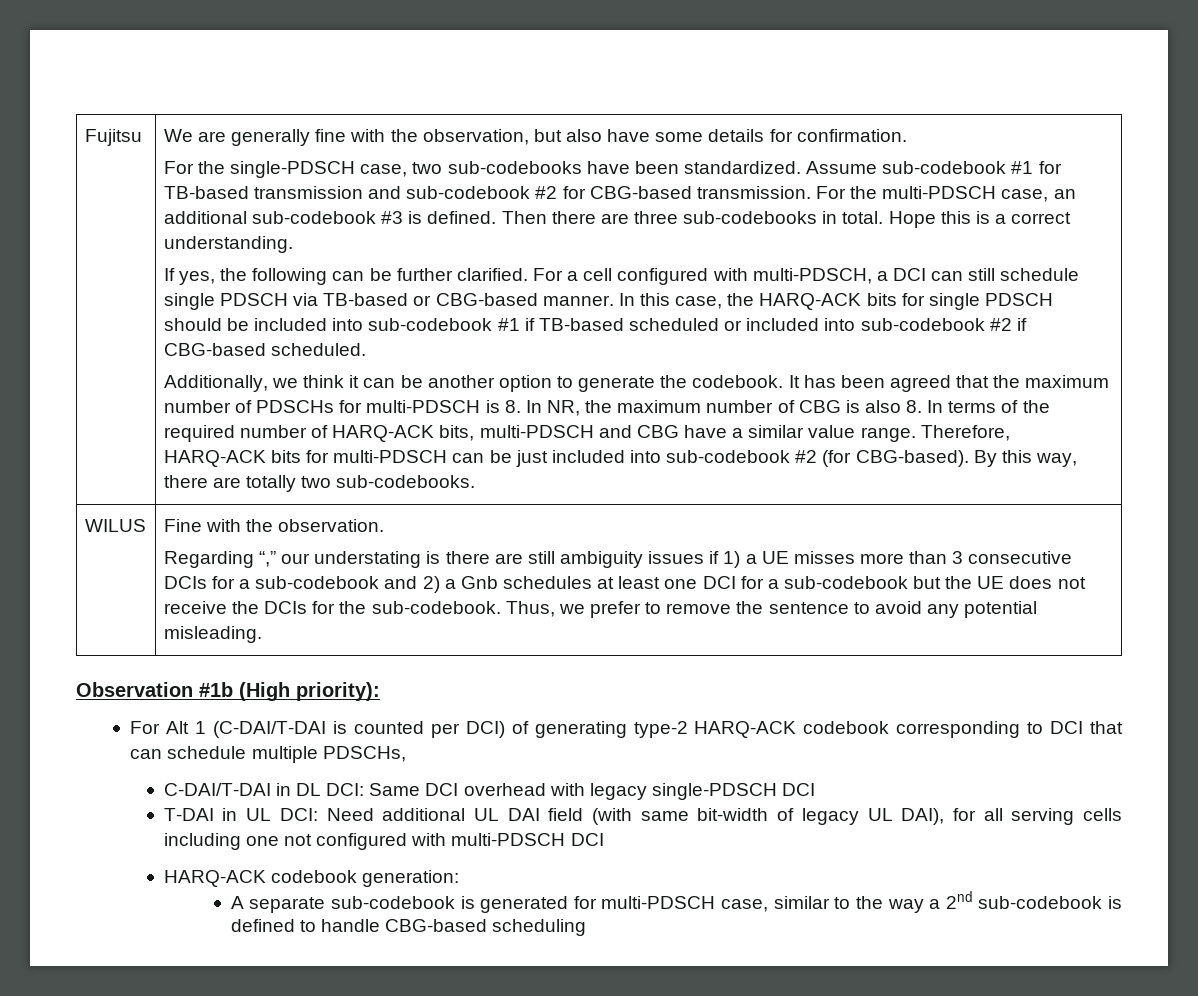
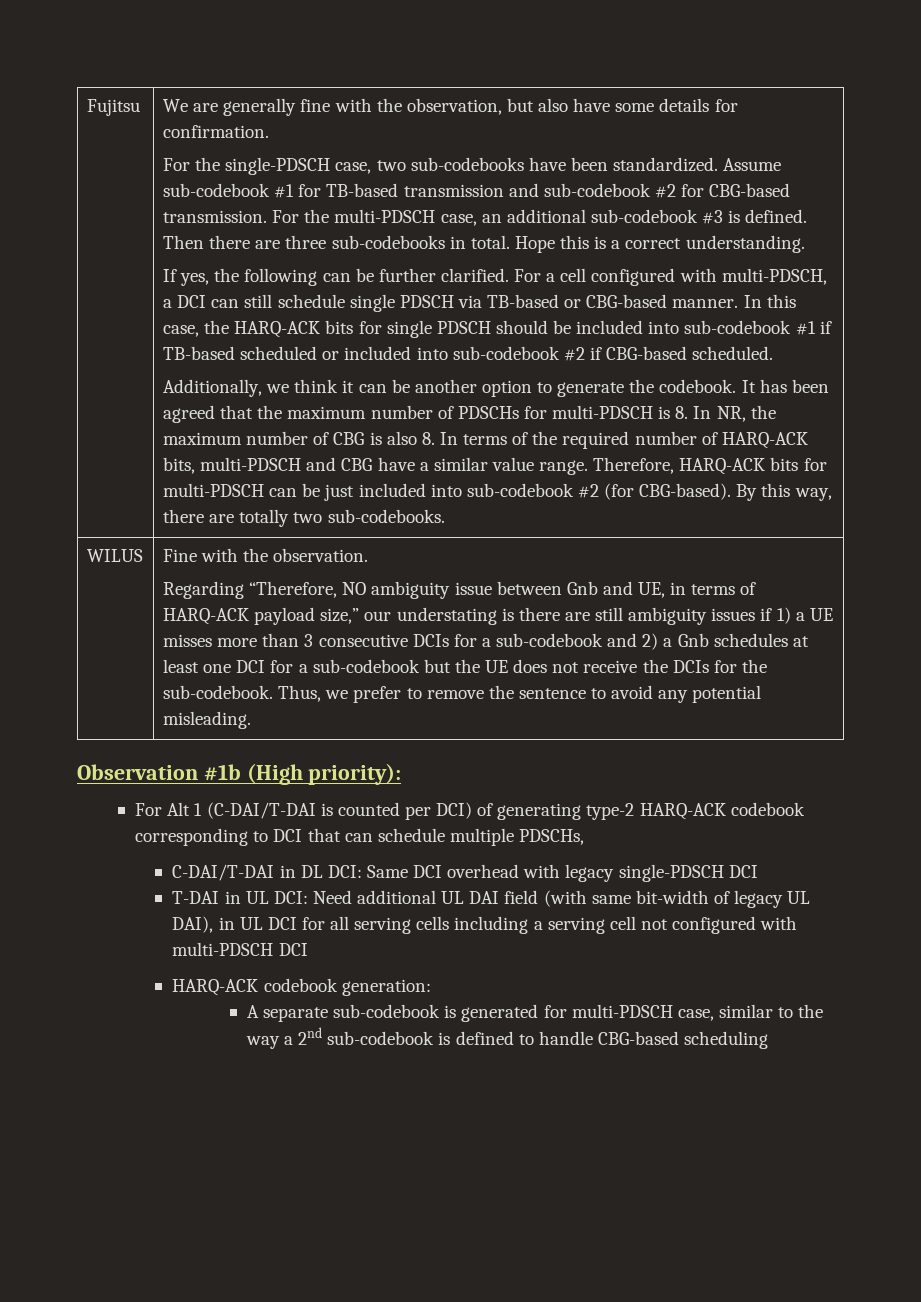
- Regarding “,” our understating is there are still ambiguity issues if 1) a UE misses more than 3 consecutive DCIs for a sub-codebook and 2) a Gnb schedules at least one DCI for a sub-codebook but the UE does not receive the DCIs for the sub-codebook.
+ Regarding “Therefore, NO ambiguity issue between Gnb and UE, in terms of HARQ-ACK payload size,” our understating is there are still ambiguity issues if 1) a UE misses more than 3 consecutive DCIs for a sub-codebook and 2) a Gnb schedules at least one DCI for a sub-codebook but the UE does not receive the DCIs for the sub-codebook.
- T-DAI in UL DCI: Need additional UL DAI field (with same bit-width of legacy UL DAI), for all serving cells including one not configured with multi-PDSCH DCI
+ T-DAI in UL DCI: Need additional UL DAI field (with same bit-width of legacy UL DAI), in UL DCI for all serving cells including a serving cell not configured with multi-PDSCH DCI

